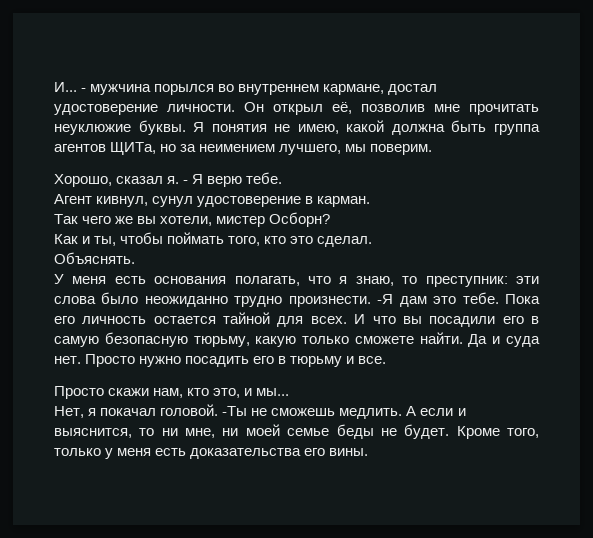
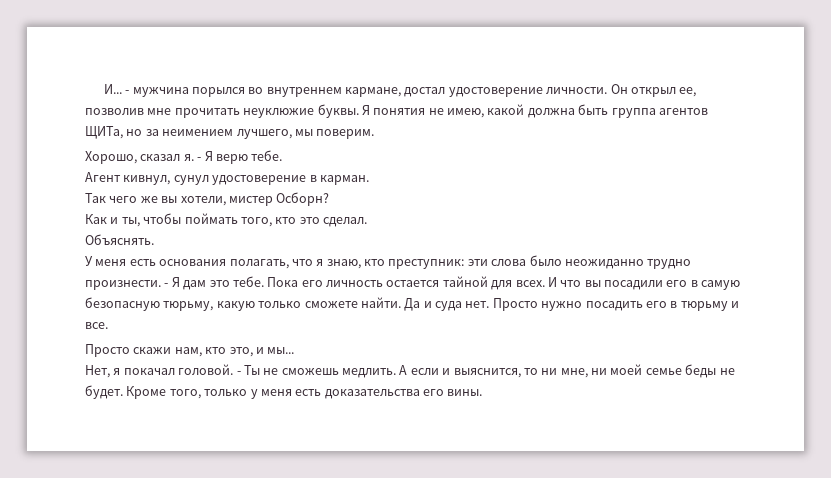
- Он открыл её, позволив мне прочитать неуклюжие буквы.
+ Он открыл ее, позволив мне прочитать неуклюжие буквы.
- У меня есть основания полагать, что я знаю, то преступник: эти слова было неожиданно трудно произнести.
+ У меня есть основания полагать, что я знаю, кто преступник: эти слова было неожиданно трудно произнести.
- -Я дам это тебе.
+ - Я дам это тебе.
- -Ты не сможешь медлить.
+ - Ты не сможешь медлить.

